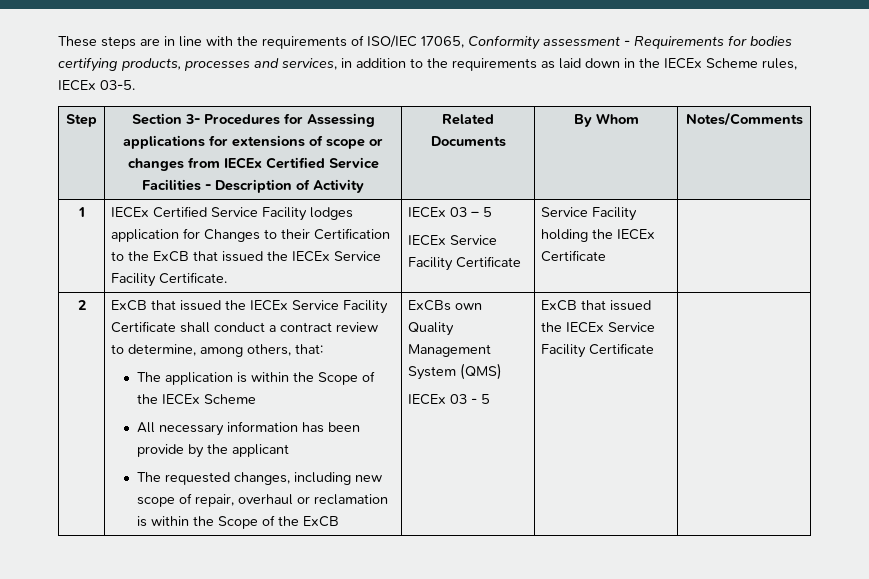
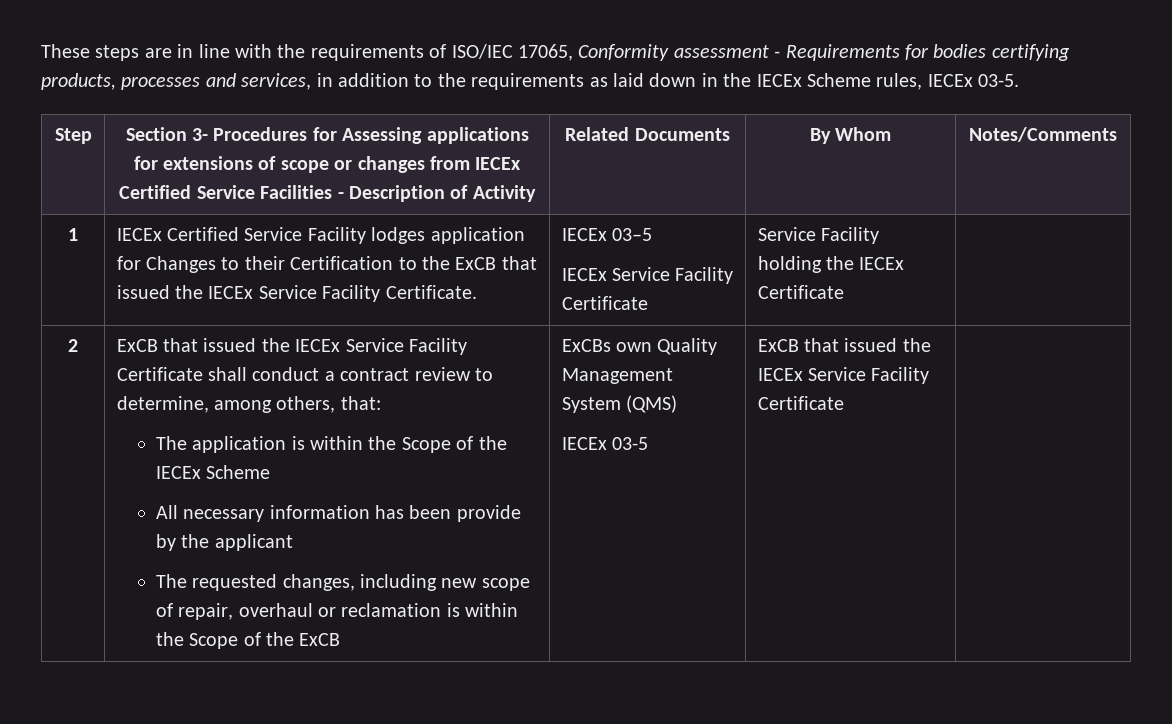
- 1 | IECEx Certified Service Facility lodges application for Changes to their Certification to the ExCB that issued the IECEx Service Facility Certificate. | IECEx 03 – 5
+ 1 | IECEx Certified Service Facility lodges application for Changes to their Certification to the ExCB that issued the IECEx Service Facility Certificate. | IECEx 03–5
  ExCBs own Quality Management System (QMS)
- IECEx 03 - 5
+ IECEx 03-5

